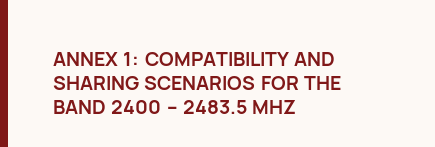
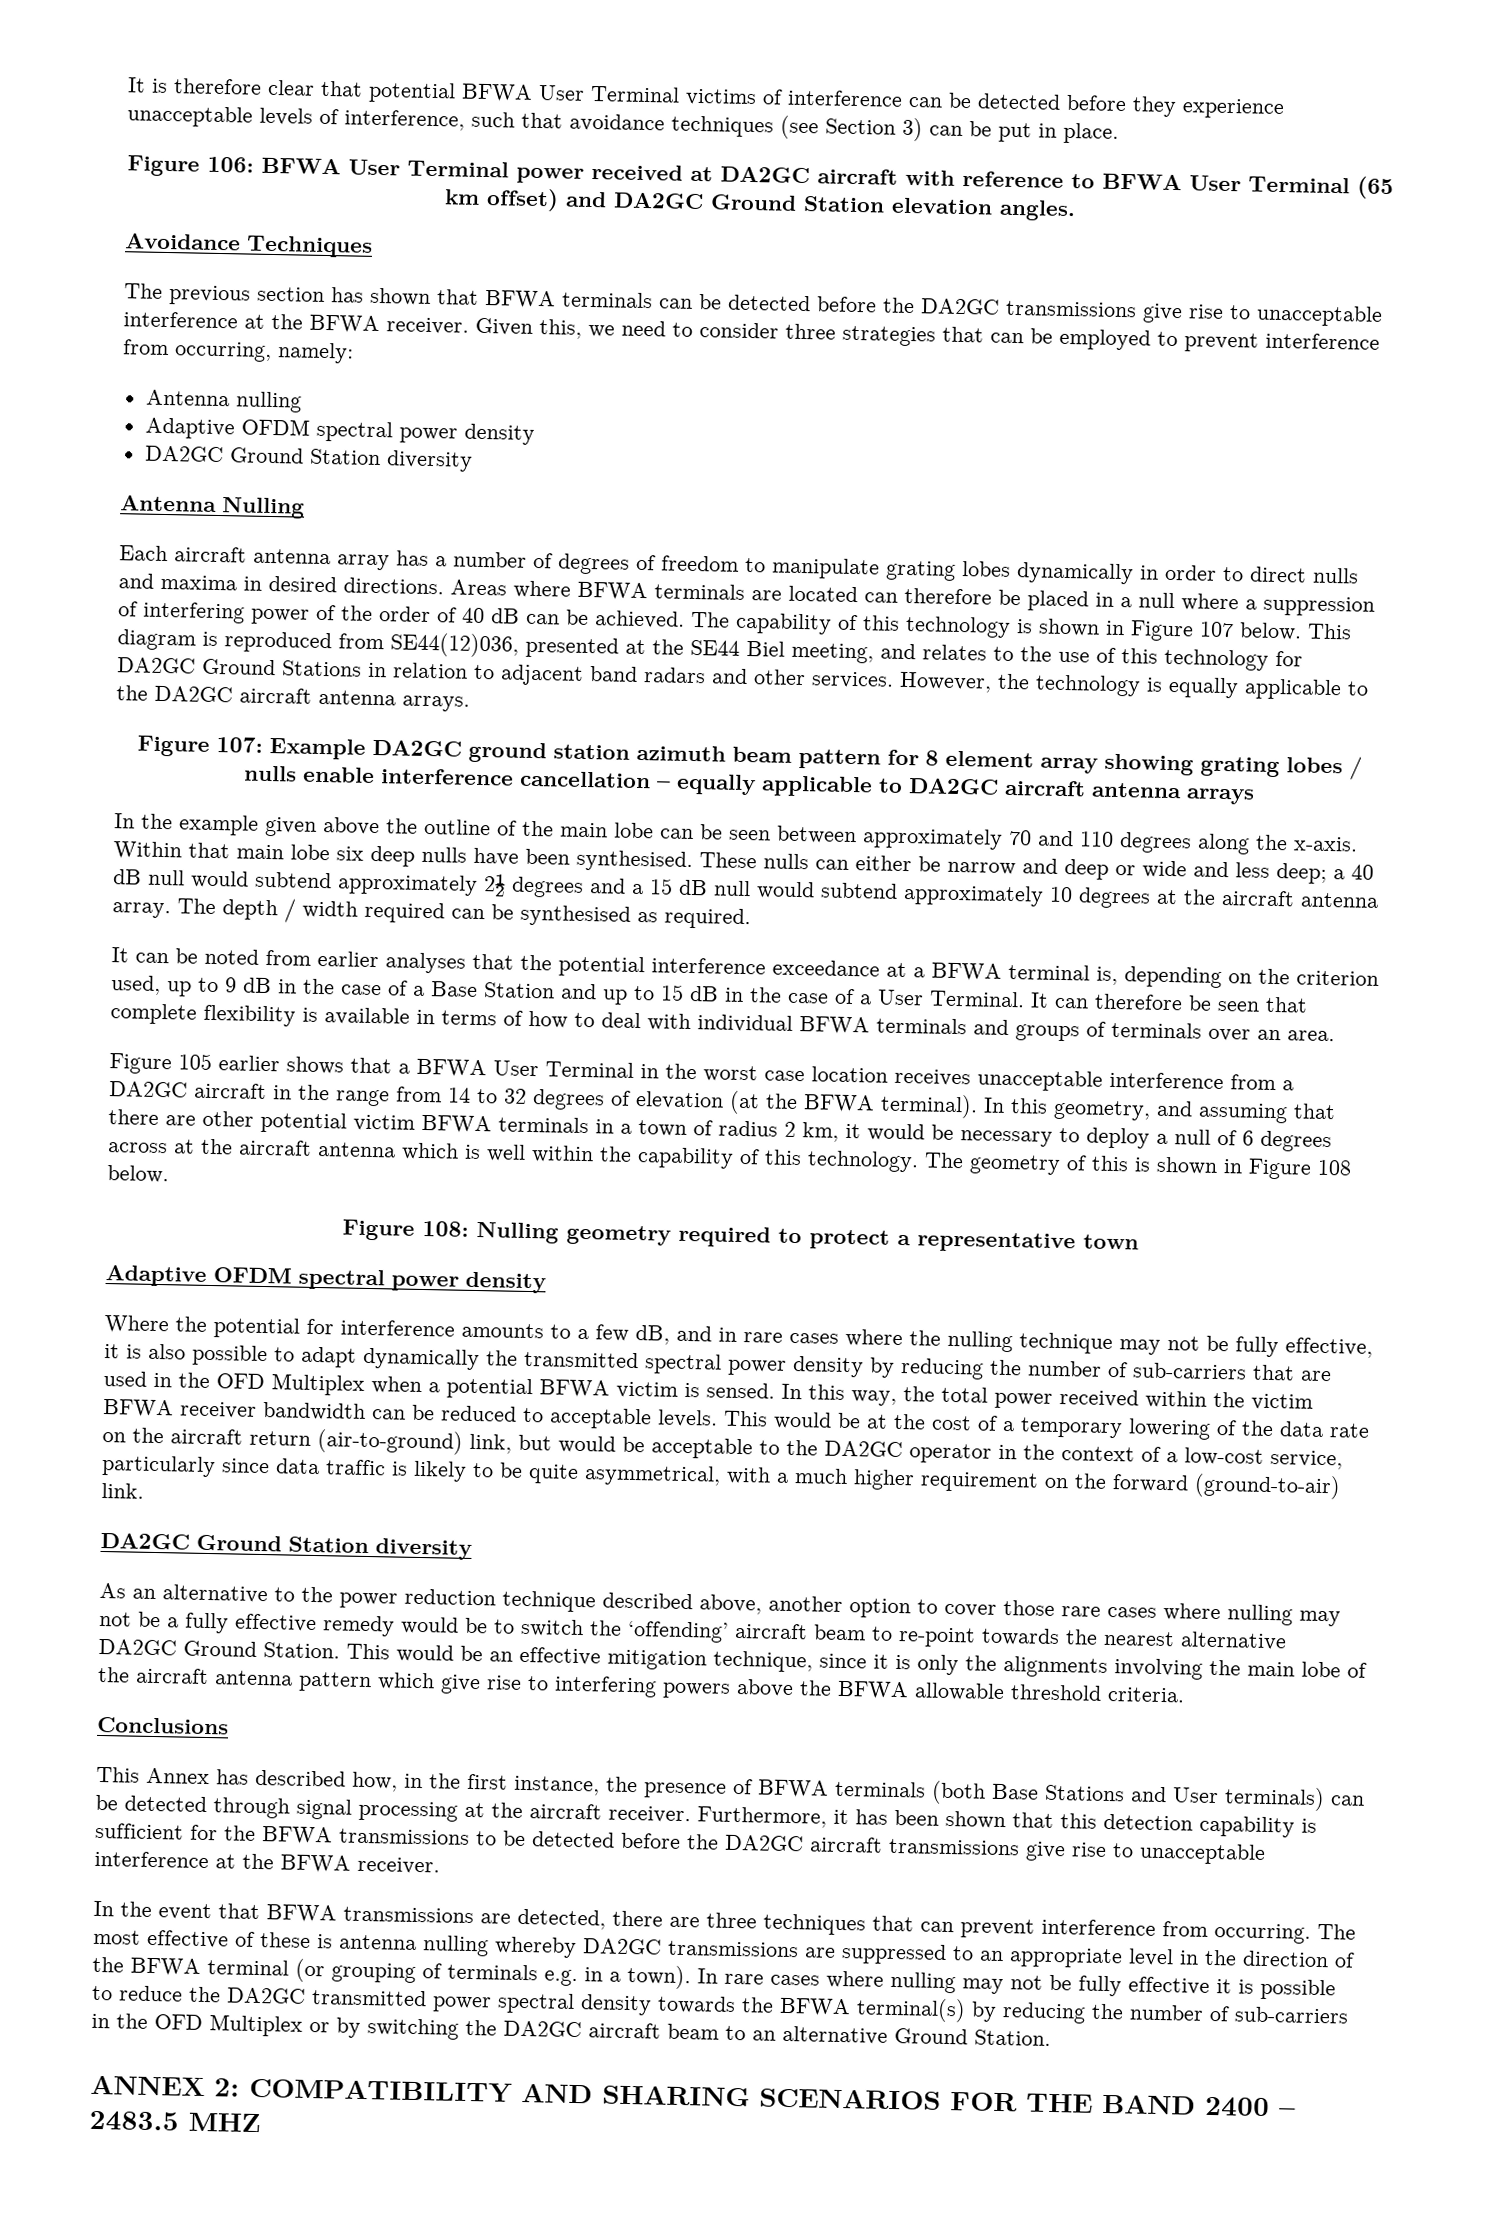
- ANNEX 1: COMPATIBILITY AND SHARING SCENARIOS FOR THE BAND 2400 – 2483.5 MHZ
+ It is therefore clear that potential BFWA User Terminal victims of interference can be detected before they experience unacceptable levels of interference, such that avoidance techniques (see Section 3) can be put in place.
+ Figure 106: BFWA User Terminal power received at DA2GC aircraft with reference to BFWA User Terminal (65 km offset) and DA2GC Ground Station elevation angles.
+ Avoidance Techniques
+ The previous section has shown that BFWA terminals can be detected before the DA2GC transmissions give rise to unacceptable interference at the BFWA receiver. Given this, we need to consider three strategies that can be employed to prevent interference from occurring, namely:
+ Antenna nulling
+ Adaptive OFDM spectral power density
+ DA2GC Ground Station diversity
+ Antenna Nulling
+ Each aircraft antenna array has a number of degrees of freedom to manipulate grating lobes dynamically in order to direct nulls and maxima in desired directions. Areas where BFWA terminals are located can therefore be placed in a null where a suppression of interfering power of the order of 40 dB can be achieved. The capability of this technology is shown in Figure 107 below. This diagram is reproduced from SE44(12)036, presented at the SE44 Biel meeting, and relates to the use of this technology for DA2GC Ground Stations in relation to adjacent band radars and other services. However, the technology is equally applicable to the DA2GC aircraft antenna arrays.
+ Figure 107: Example DA2GC ground station azimuth beam pattern for 8 element array showing grating lobes / nulls enable interference cancellation – equally applicable to DA2GC aircraft antenna arrays
+ In the example given above the outline of the main lobe can be seen between approximately 70 and 110 degrees along the x-axis. Within that main lobe six deep nulls have been synthesised. These nulls can either be narrow and deep or wide and less deep; a 40 dB null would subtend approximately 2½ degrees and a 15 dB null would subtend approximately 10 degrees at the aircraft antenna array. The depth / width required can be synthesised as required.
+ It can be noted from earlier analyses that the potential interference exceedance at a BFWA terminal is, depending on the criterion used, up to 9 dB in the case of a Base Station and up to 15 dB in the case of a User Terminal. It can therefore be seen that complete flexibility is available in terms of how to deal with individual BFWA terminals and groups of terminals over an area.
+ Figure 105 earlier shows that a BFWA User Terminal in the worst case location receives unacceptable interference from a DA2GC aircraft in the range from 14 to 32 degrees of elevation (at the BFWA terminal). In this geometry, and assuming that there are other potential victim BFWA terminals in a town of radius 2 km, it would be necessary to deploy a null of 6 degrees across at the aircraft antenna which is well within the capability of this technology. The geometry of this is shown in Figure 108 below.
+ Figure 108: Nulling geometry required to protect a representative town
+ Adaptive OFDM spectral power density
+ Where the potential for interference amounts to a few dB, and in rare cases where the nulling technique may not be fully effective, it is also possible to adapt dynamically the transmitted spectral power density by reducing the number of sub-carriers that are used in the OFD Multiplex when a potential BFWA victim is sensed. In this way, the total power received within the victim BFWA receiver bandwidth can be reduced to acceptable levels. This would be at the cost of a temporary lowering of the data rate on the aircraft return (air-to-ground) link, but would be acceptable to the DA2GC operator in the context of a low-cost service, particularly since data traffic is likely to be quite asymmetrical, with a much higher requirement on the forward (ground-to-air) link.
+ DA2GC Ground Station diversity
+ As an alternative to the power reduction technique described above, another option to cover those rare cases where nulling may not be a fully effective remedy would be to switch the ‘offending’ aircraft beam to re-point towards the nearest alternative DA2GC Ground Station. This would be an effective mitigation technique, since it is only the alignments involving the main lobe of the aircraft antenna pattern which give rise to interfering powers above the BFWA allowable threshold criteria.
+ Conclusions
+ This Annex has described how, in the first instance, the presence of BFWA terminals (both Base Stations and User terminals) can be detected through signal processing at the aircraft receiver. Furthermore, it has been shown that this detection capability is sufficient for the BFWA transmissions to be detected before the DA2GC aircraft transmissions give rise to unacceptable interference at the BFWA receiver.
+ In the event that BFWA transmissions are detected, there are three techniques that can prevent interference from occurring. The most effective of these is antenna nulling whereby DA2GC transmissions are suppressed to an appropriate level in the direction of the BFWA terminal (or grouping of terminals e.g. in a town). In rare cases where nulling may not be fully effective it is possible to reduce the DA2GC transmitted power spectral density towards the BFWA terminal(s) by reducing the number of sub-carriers in the OFD Multiplex or by switching the DA2GC aircraft beam to an alternative Ground Station.
+ ANNEX 2: COMPATIBILITY AND SHARING SCENARIOS FOR THE BAND 2400 – 2483.5 MHZ

